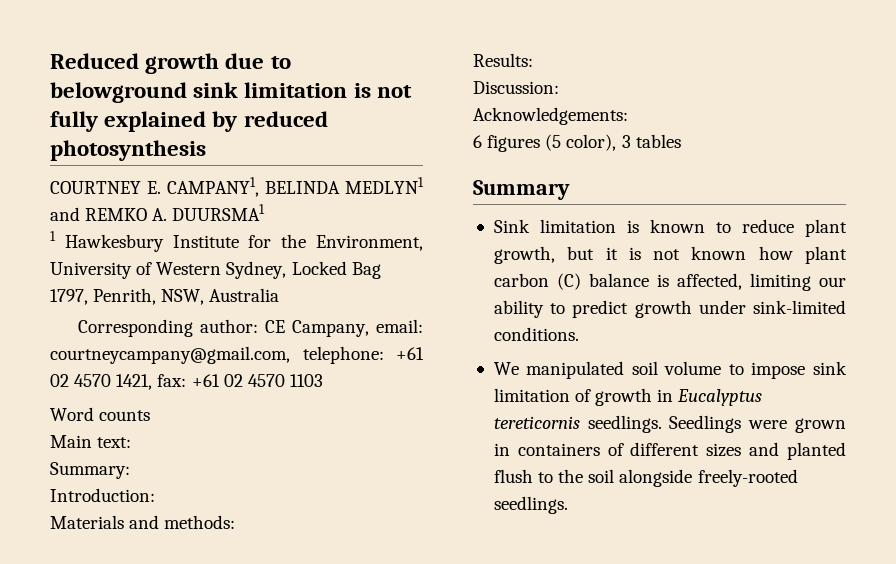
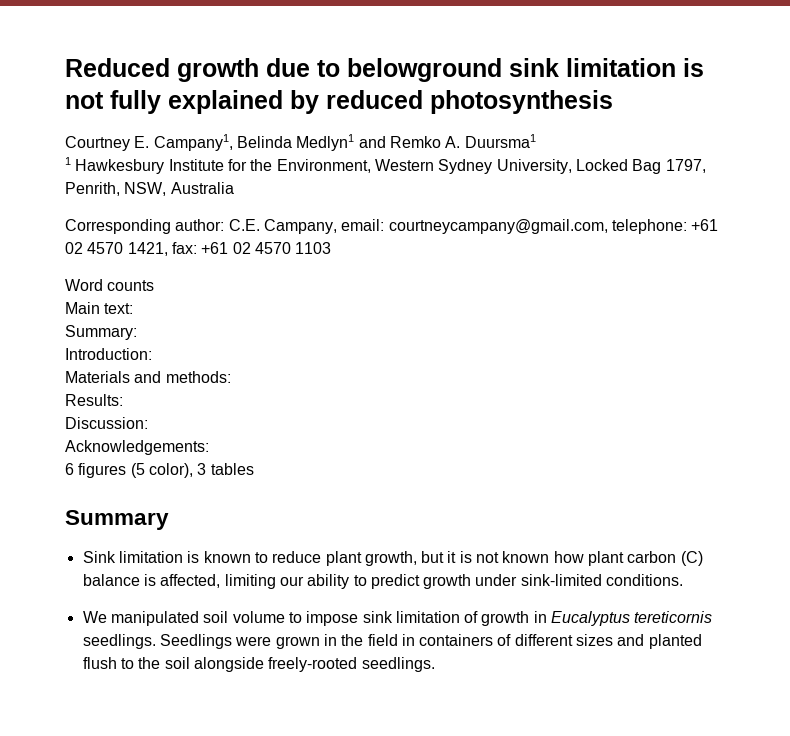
- COURTNEY E. CAMPANY1, BELINDA MEDLYN1 and REMKO A. DUURSMA1
+ Courtney E. Campany1, Belinda Medlyn1 and Remko A. Duursma1
- 1 Hawkesbury Institute for the Environment, University of Western Sydney, Locked Bag 1797, Penrith, NSW, Australia
+ 1 Hawkesbury Institute for the Environment, Western Sydney University, Locked Bag 1797, Penrith, NSW, Australia
- Corresponding author: CE Campany, email: courtneycampany@gmail.com, telephone: +61 02 4570 1421, fax: +61 02 4570 1103
+ Corresponding author: C.E. Campany, email: courtneycampany@gmail.com, telephone: +61 02 4570 1421, fax: +61 02 4570 1103
- Seedlings were grown in containers of different sizes and planted flush to the soil alongside freely-rooted seedlings.
+ Seedlings were grown in the field in containers of different sizes and planted flush to the soil alongside freely-rooted seedlings.

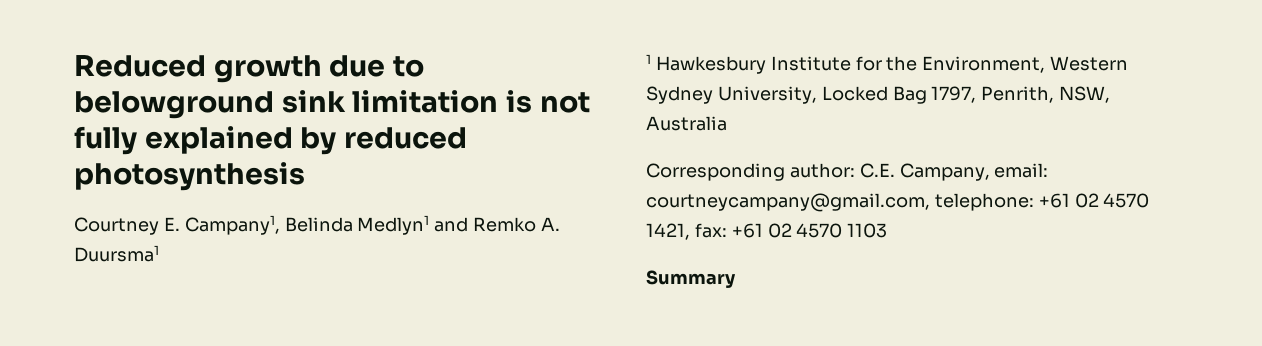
- Word counts
- Main text:
- Summary:
- Introduction:
- Materials and methods:
- Results:
- Discussion:
- Acknowledgements:
- 6 figures (5 color), 3 tables
  Summary
- Sink limitation is known to reduce plant growth, but it is not known how plant carbon (C) balance is affected, limiting our ability to predict growth under sink-limited conditions.
- We manipulated soil volume to impose sink limitation of growth in Eucalyptus tereticornis seedlings. Seedlings were grown in the field in containers of different sizes and planted flush to the soil alongside freely-rooted seedlings.

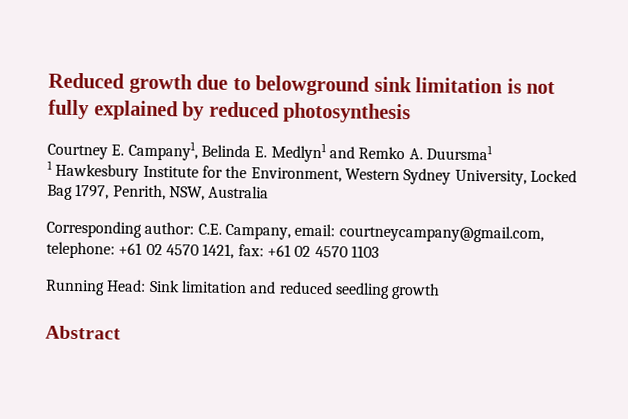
- Courtney E. Campany1, Belinda Medlyn1 and Remko A. Duursma1
+ Courtney E. Campany1, Belinda E. Medlyn1 and Remko A. Duursma1
- Summary
+ Running Head: Sink limitation and reduced seedling growth
+ Abstract

